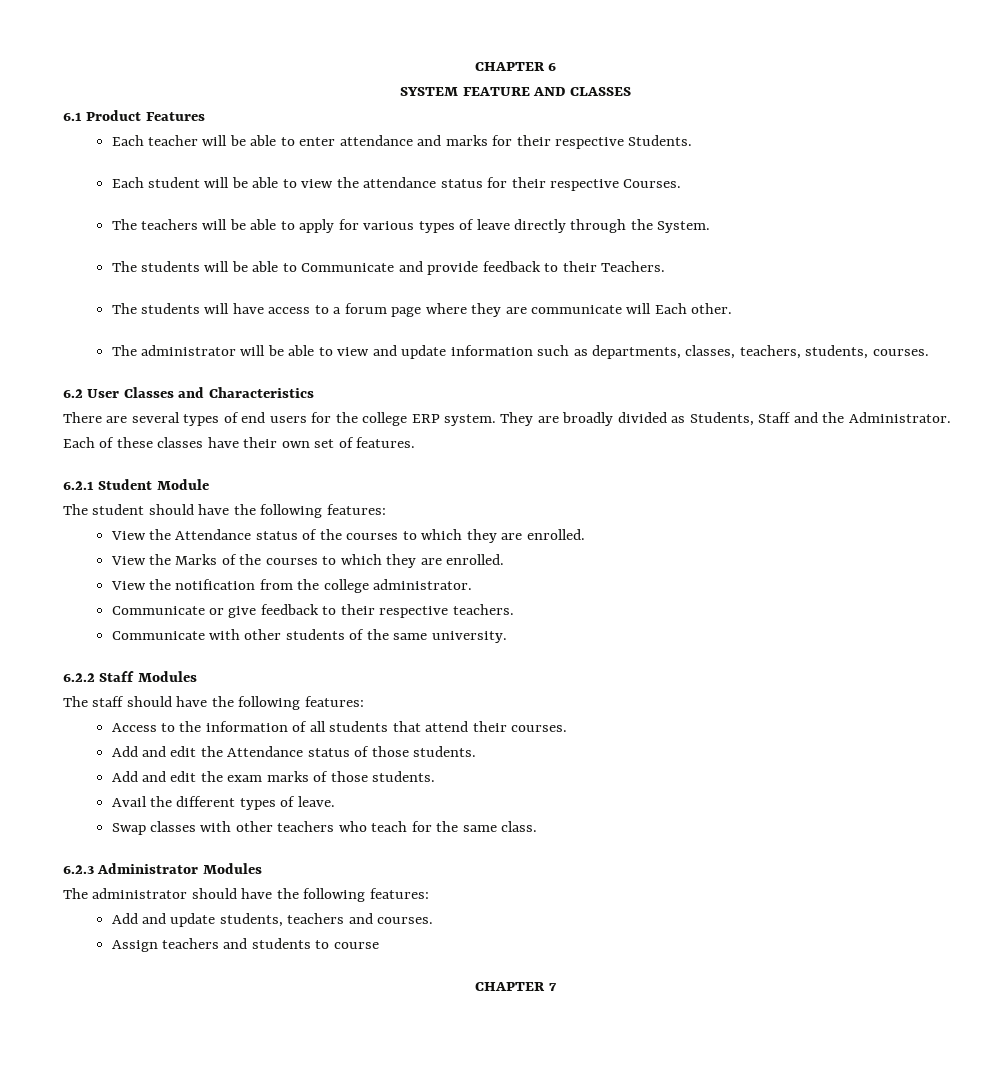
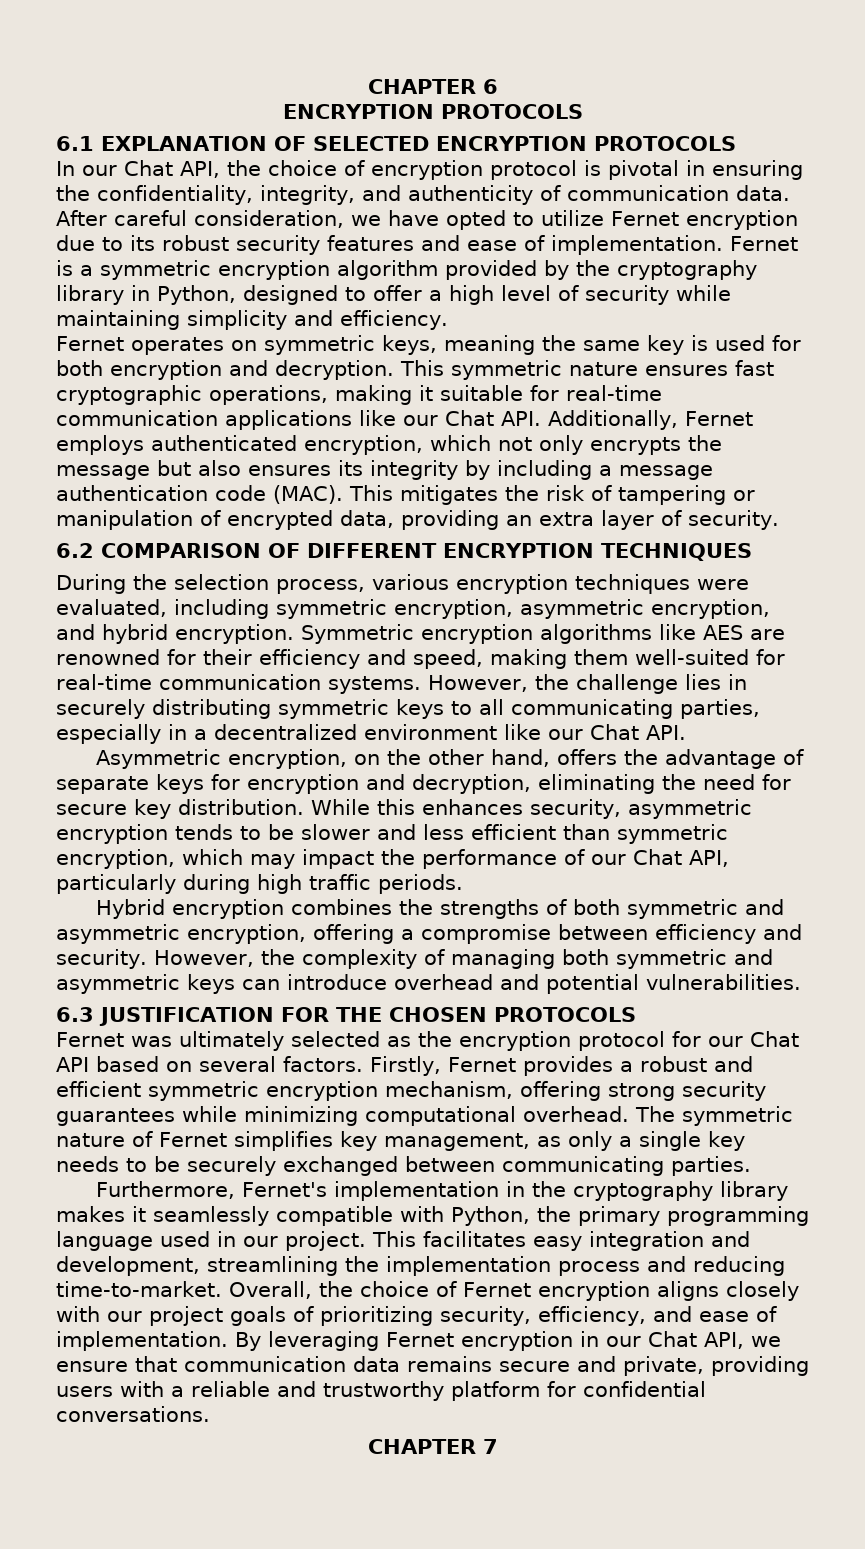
  CHAPTER 6
- SYSTEM FEATURE AND CLASSES
- 6.1 Product Features
- Each teacher will be able to enter attendance and marks for their respective Students.
- Each student will be able to view the attendance status for their respective Courses.
- The teachers will be able to apply for various types of leave directly through the System.
- The students will be able to Communicate and provide feedback to their Teachers.
- The students will have access to a forum page where they are communicate will Each other.
- The administrator will be able to view and update information such as departments, classes, teachers, students, courses.
- 6.2 User Classes and Characteristics
- There are several types of end users for the college ERP system. They are broadly divided as Students, Staff and the Administrator. Each of these classes have their own set of features.
- 6.2.1 Student Module
- The student should have the following features:
- View the Attendance status of the courses to which they are enrolled.
- View the Marks of the courses to which they are enrolled.
- View the notification from the college administrator.
- Communicate or give feedback to their respective teachers.
- Communicate with other students of the same university.
- 6.2.2 Staff Modules
- The staff should have the following features:
- Access to the information of all students that attend their courses.
- Add and edit the Attendance status of those students.
- Add and edit the exam marks of those students.
- Avail the different types of leave.
- Swap classes with other teachers who teach for the same class.
- 6.2.3 Administrator Modules
- The administrator should have the following features:
- Add and update students, teachers and courses.
- Assign teachers and students to course
+ ENCRYPTION PROTOCOLS
+ 6.1 EXPLANATION OF SELECTED ENCRYPTION PROTOCOLS
+ In our Chat API, the choice of encryption protocol is pivotal in ensuring the confidentiality, integrity, and authenticity of communication data. After careful consideration, we have opted to utilize Fernet encryption due to its robust security features and ease of implementation. Fernet is a symmetric encryption algorithm provided by the cryptography library in Python, designed to offer a high level of security while maintaining simplicity and efficiency.
+ Fernet operates on symmetric keys, meaning the same key is used for both encryption and decryption. This symmetric nature ensures fast cryptographic operations, making it suitable for real-time communication applications like our Chat API. Additionally, Fernet employs authenticated encryption, which not only encrypts the message but also ensures its integrity by including a message authentication code (MAC). This mitigates the risk of tampering or manipulation of encrypted data, providing an extra layer of security.
+ 6.2 COMPARISON OF DIFFERENT ENCRYPTION TECHNIQUES
+ During the selection process, various encryption techniques were evaluated, including symmetric encryption, asymmetric encryption, and hybrid encryption. Symmetric encryption algorithms like AES are renowned for their efficiency and speed, making them well-suited for real-time communication systems. However, the challenge lies in securely distributing symmetric keys to all communicating parties, especially in a decentralized environment like our Chat API.
+ Asymmetric encryption, on the other hand, offers the advantage of separate keys for encryption and decryption, eliminating the need for secure key distribution. While this enhances security, asymmetric encryption tends to be slower and less efficient than symmetric encryption, which may impact the performance of our Chat API, particularly during high traffic periods.
+ Hybrid encryption combines the strengths of both symmetric and asymmetric encryption, offering a compromise between efficiency and security. However, the complexity of managing both symmetric and asymmetric keys can introduce overhead and potential vulnerabilities.
+ 6.3 JUSTIFICATION FOR THE CHOSEN PROTOCOLS
+ Fernet was ultimately selected as the encryption protocol for our Chat API based on several factors. Firstly, Fernet provides a robust and efficient symmetric encryption mechanism, offering strong security guarantees while minimizing computational overhead. The symmetric nature of Fernet simplifies key management, as only a single key needs to be securely exchanged between communicating parties.
+ Furthermore, Fernet's implementation in the cryptography library makes it seamlessly compatible with Python, the primary programming language used in our project. This facilitates easy integration and development, streamlining the implementation process and reducing time-to-market. Overall, the choice of Fernet encryption aligns closely with our project goals of prioritizing security, efficiency, and ease of implementation. By leveraging Fernet encryption in our Chat API, we ensure that communication data remains secure and private, providing users with a reliable and trustworthy platform for confidential conversations.

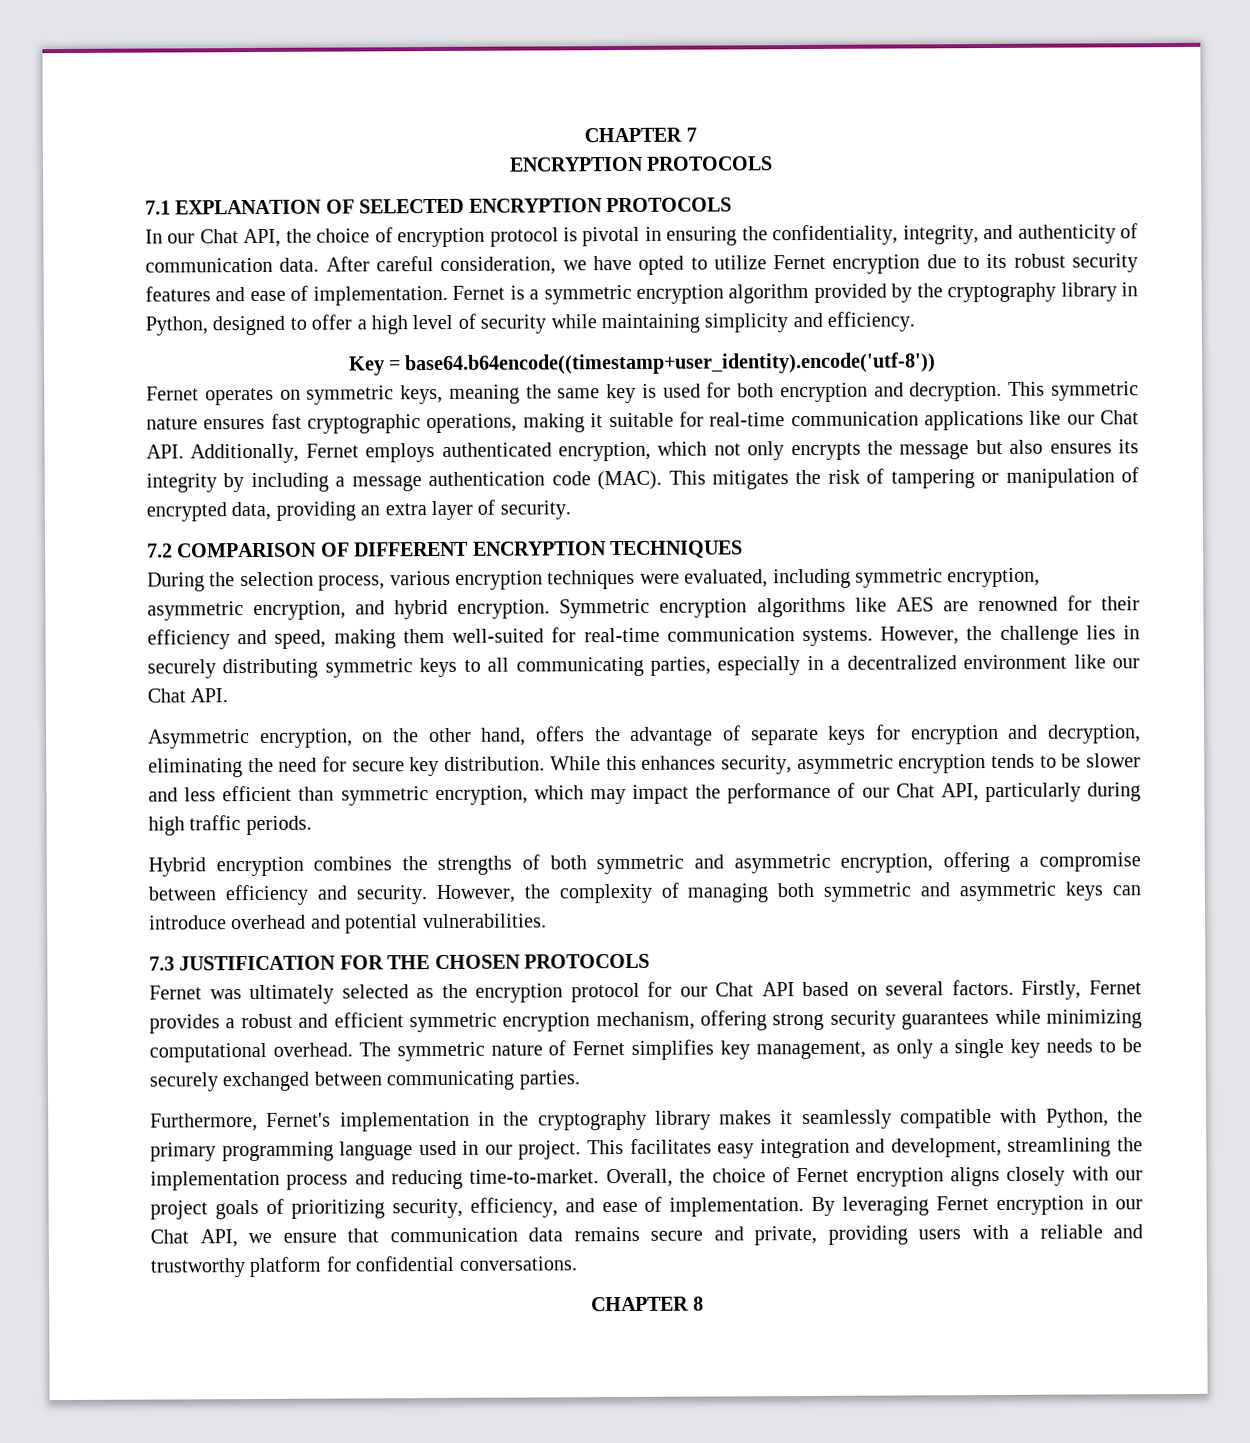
- CHAPTER 6
+ CHAPTER 7
  ENCRYPTION PROTOCOLS
- 6.1 EXPLANATION OF SELECTED ENCRYPTION PROTOCOLS
+ 7.1 EXPLANATION OF SELECTED ENCRYPTION PROTOCOLS
+ Key = base64.b64encode((timestamp+user_identity).encode('utf-8'))
- 6.2 COMPARISON OF DIFFERENT ENCRYPTION TECHNIQUES
+ 7.2 COMPARISON OF DIFFERENT ENCRYPTION TECHNIQUES
- 6.3 JUSTIFICATION FOR THE CHOSEN PROTOCOLS
+ 7.3 JUSTIFICATION FOR THE CHOSEN PROTOCOLS
- CHAPTER 7
+ CHAPTER 8

